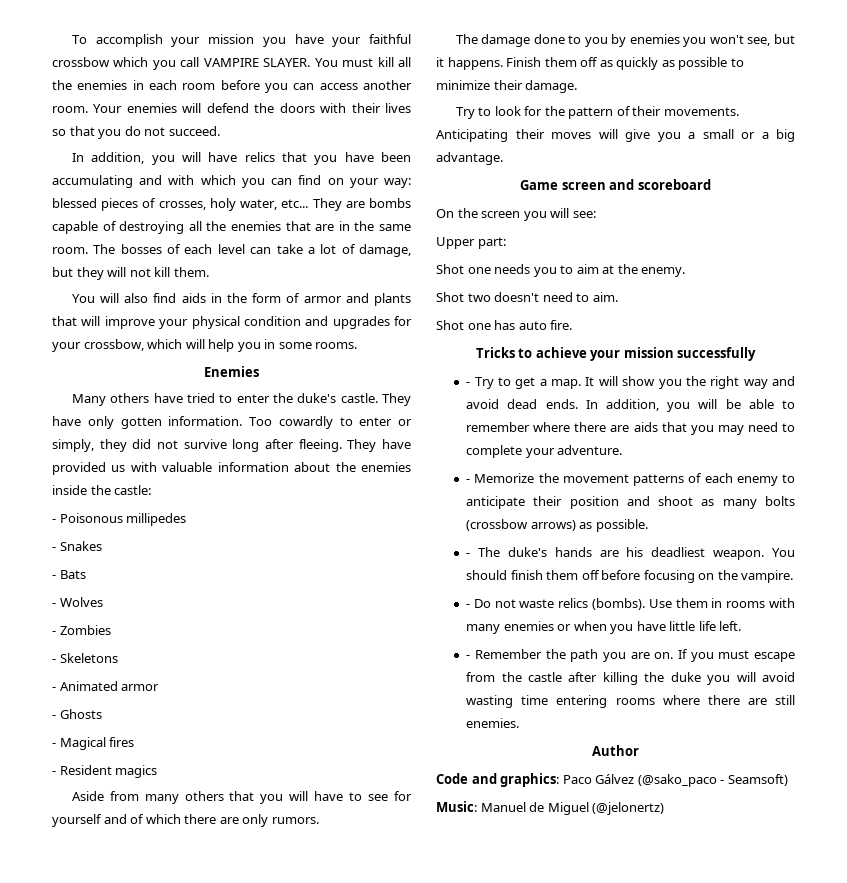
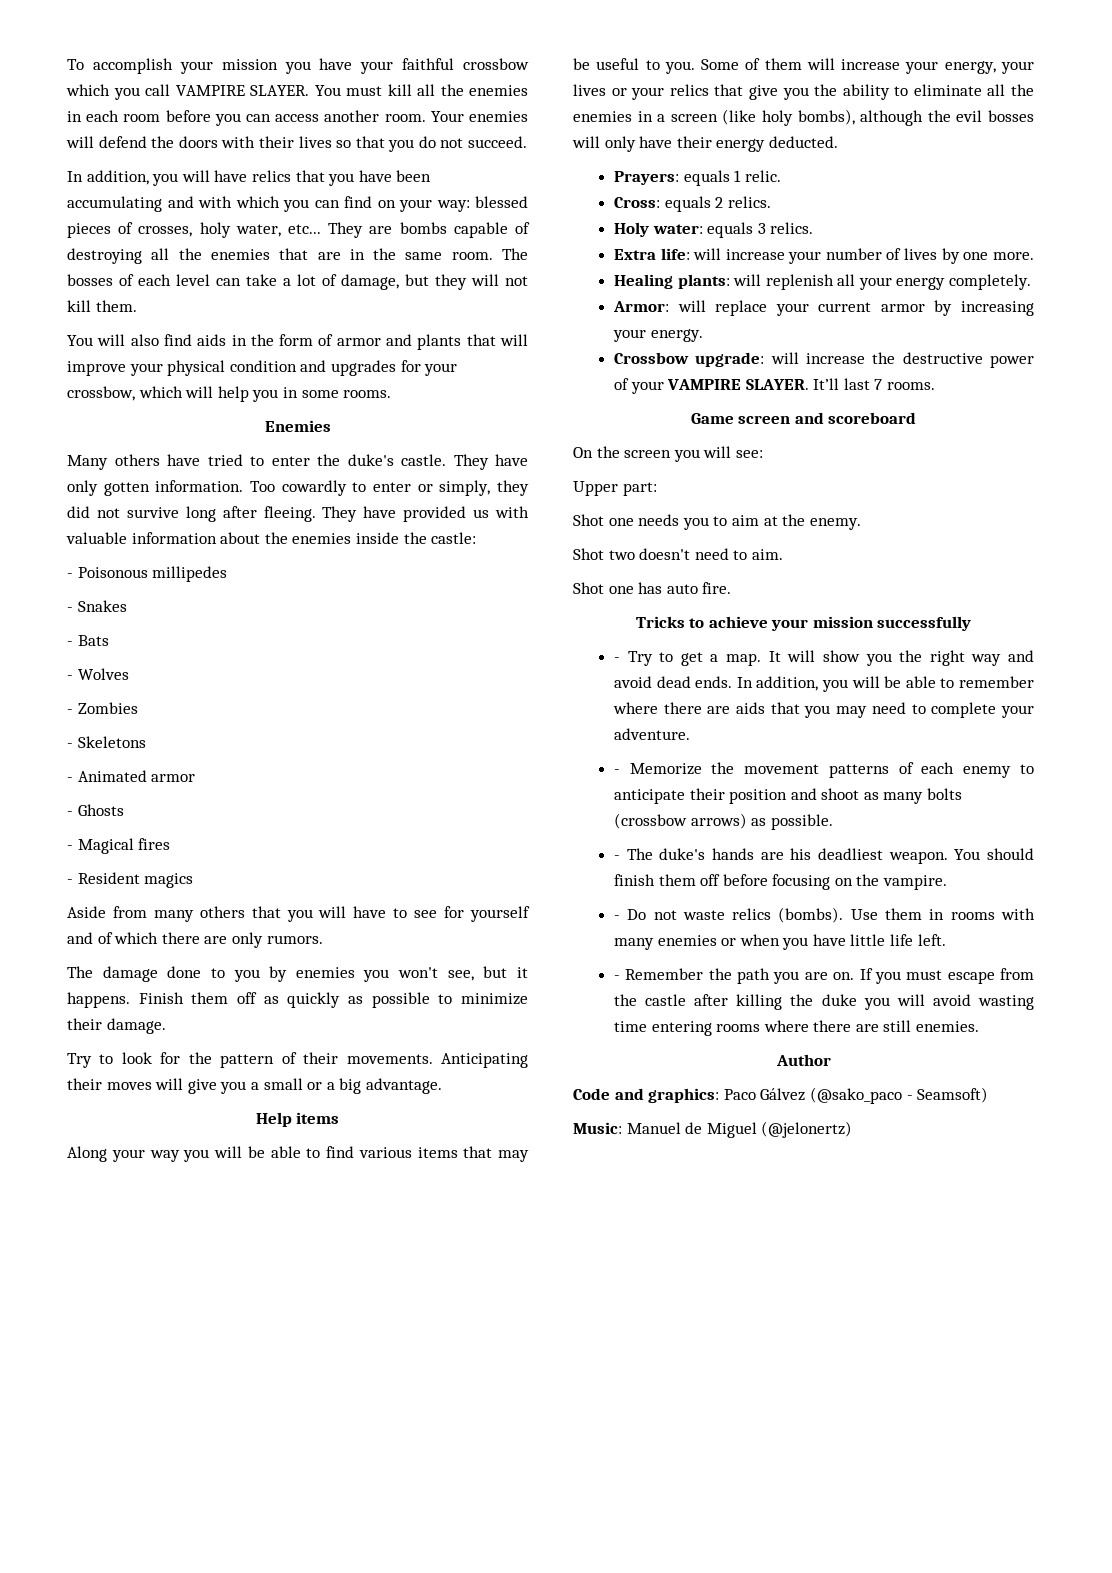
+ Help items
+ Along your way you will be able to find various items that may be useful to you. Some of them will increase your energy, your lives or your relics that give you the ability to eliminate all the enemies in a screen (like holy bombs), although the evil bosses will only have their energy deducted.
+ Prayers: equals 1 relic.
+ Cross: equals 2 relics.
+ Holy water: equals 3 relics.
+ Extra life: will increase your number of lives by one more.
+ Healing plants: will replenish all your energy completely.
+ Armor: will replace your current armor by increasing your energy.
+ Crossbow upgrade: will increase the destructive power of your VAMPIRE SLAYER. It’ll last 7 rooms.

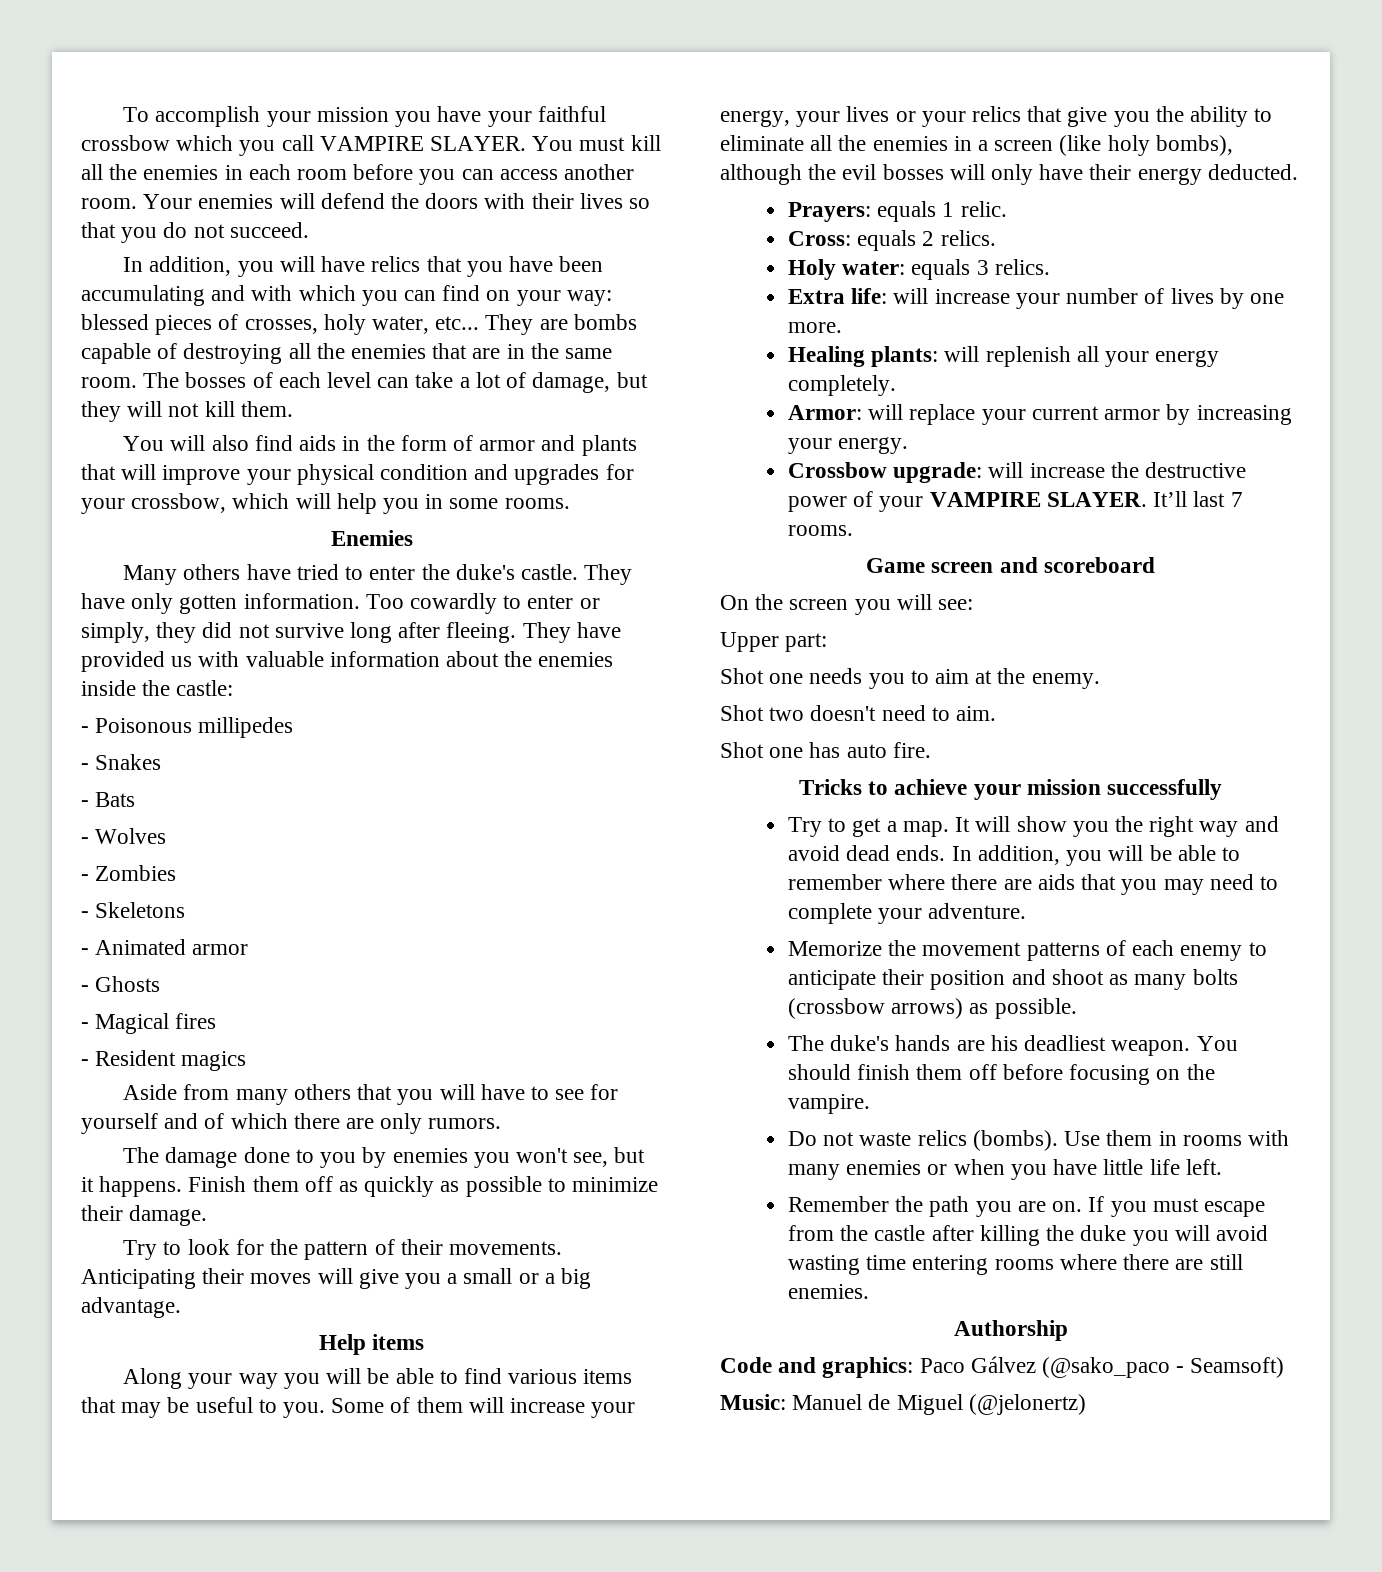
- - Try to get a map.
+ Try to get a map.
- - Memorize the movement patterns of each enemy to anticipate their position and shoot as many bolts (crossbow arrows) as possible.
+ Memorize the movement patterns of each enemy to anticipate their position and shoot as many bolts (crossbow arrows) as possible.
- - The duke's hands are his deadliest weapon.
+ The duke's hands are his deadliest weapon.
- - Do not waste relics (bombs).
+ Do not waste relics (bombs).
- - Remember the path you are on.
+ Remember the path you are on.
- Author
+ Authorship

